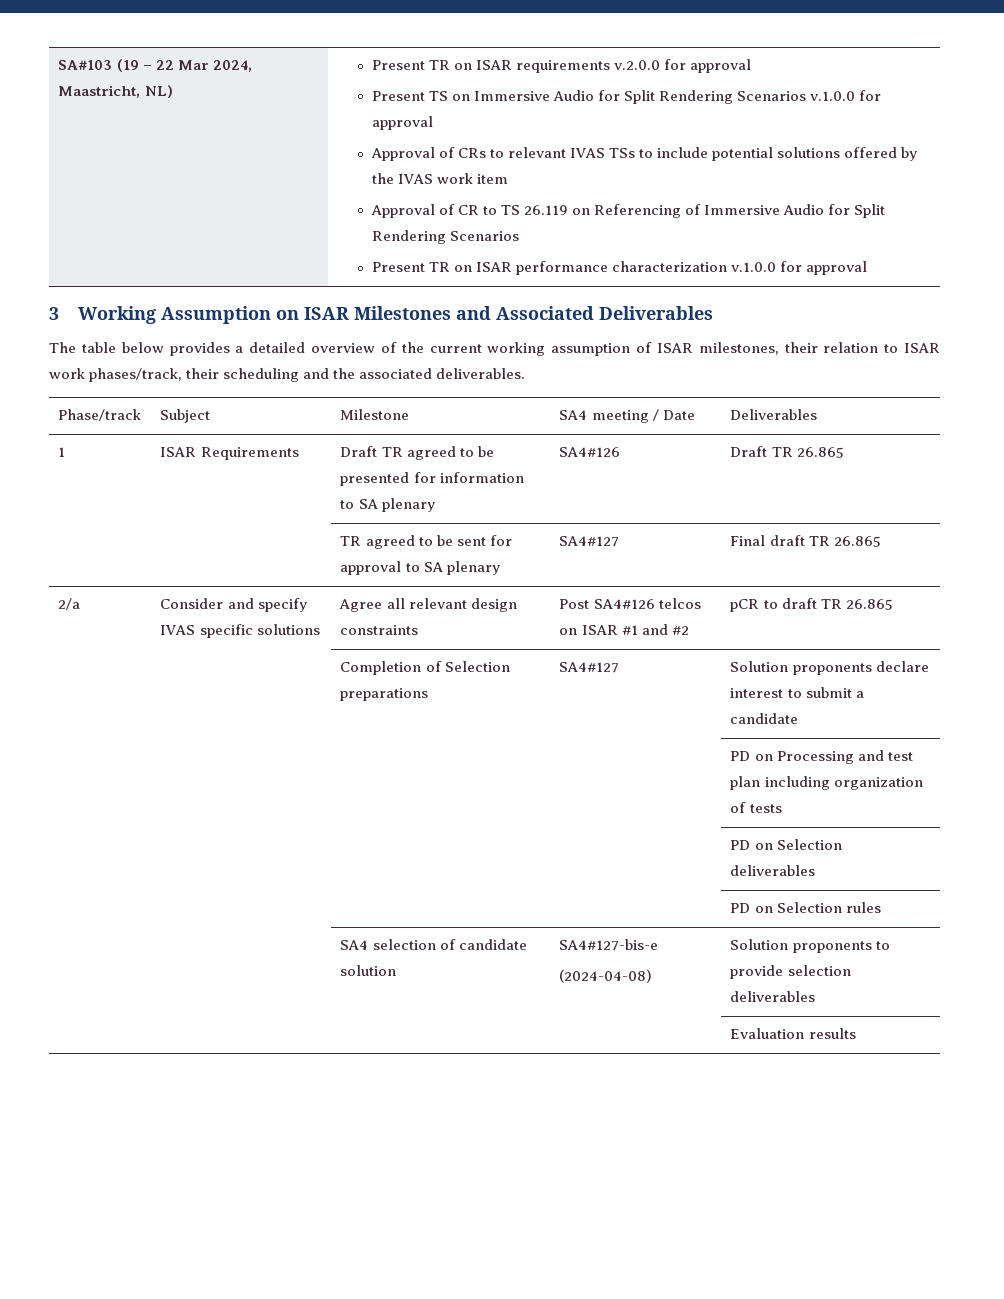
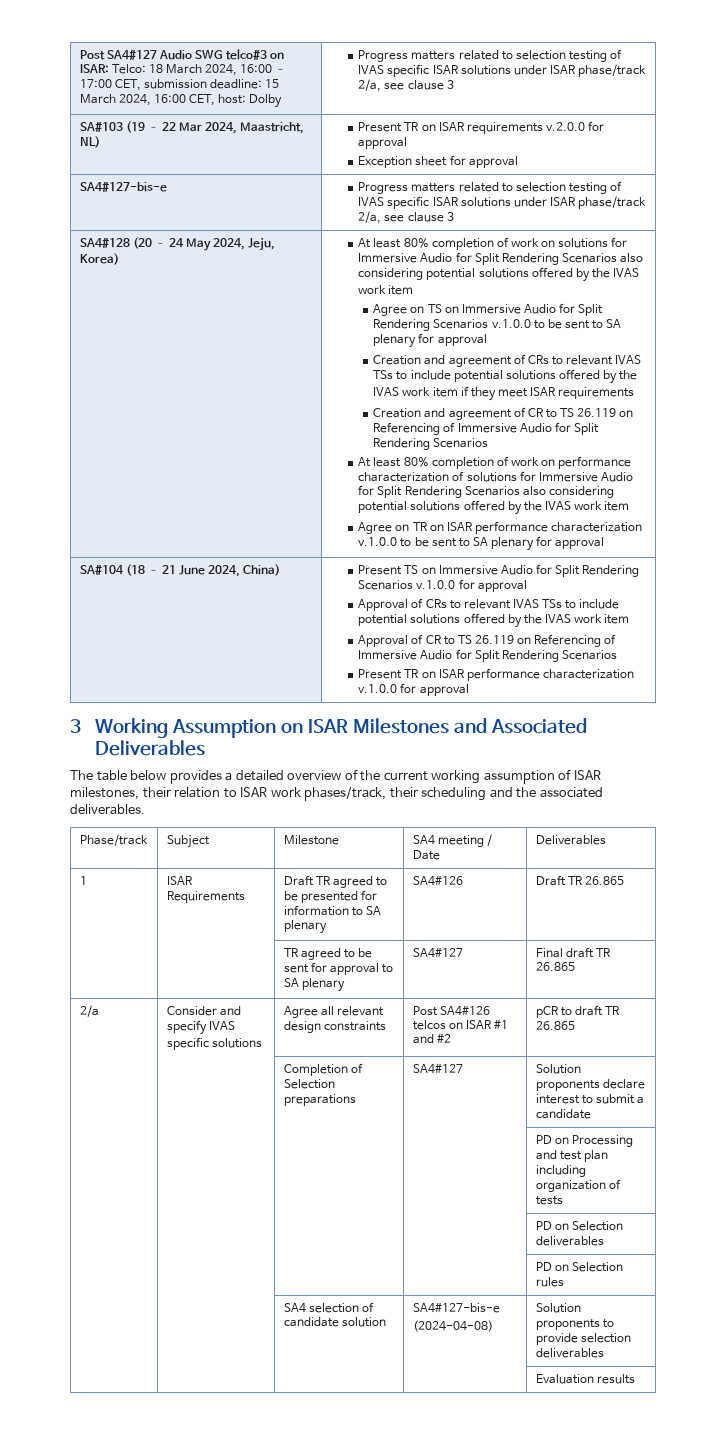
+ Post SA4#127 Audio SWG telco#3 on ISAR: Telco: 18 March 2024, 16:00 – 17:00 CET, submission deadline: 15 March 2024, 16:00 CET, host: Dolby | Progress matters related to selection testing of IVAS specific ISAR solutions under ISAR phase/track 2/a, see clause 3
  SA#103 (19 – 22 Mar 2024, Maastricht, NL) | Present TR on ISAR requirements v.2.0.0 for approval
+ Exception sheet for approval
+ SA4#127-bis-e | Progress matters related to selection testing of IVAS specific ISAR solutions under ISAR phase/track 2/a, see clause 3
+ SA4#128 (20 – 24 May 2024, Jeju, Korea) | At least 80% completion of work on solutions for Immersive Audio for Split Rendering Scenarios also considering potential solutions offered by the IVAS work item
+ Agree on TS on Immersive Audio for Split Rendering Scenarios v.1.0.0 to be sent to SA plenary for approval
+ Creation and agreement of CRs to relevant IVAS TSs to include potential solutions offered by the IVAS work item if they meet ISAR requirements
+ Creation and agreement of CR to TS 26.119 on Referencing of Immersive Audio for Split Rendering Scenarios
+ At least 80% completion of work on performance characterization of solutions for Immersive Audio for Split Rendering Scenarios also considering potential solutions offered by the IVAS work item
+ Agree on TR on ISAR performance characterization v.1.0.0 to be sent to SA plenary for approval
+ SA#104 (18 – 21 June 2024, China)

